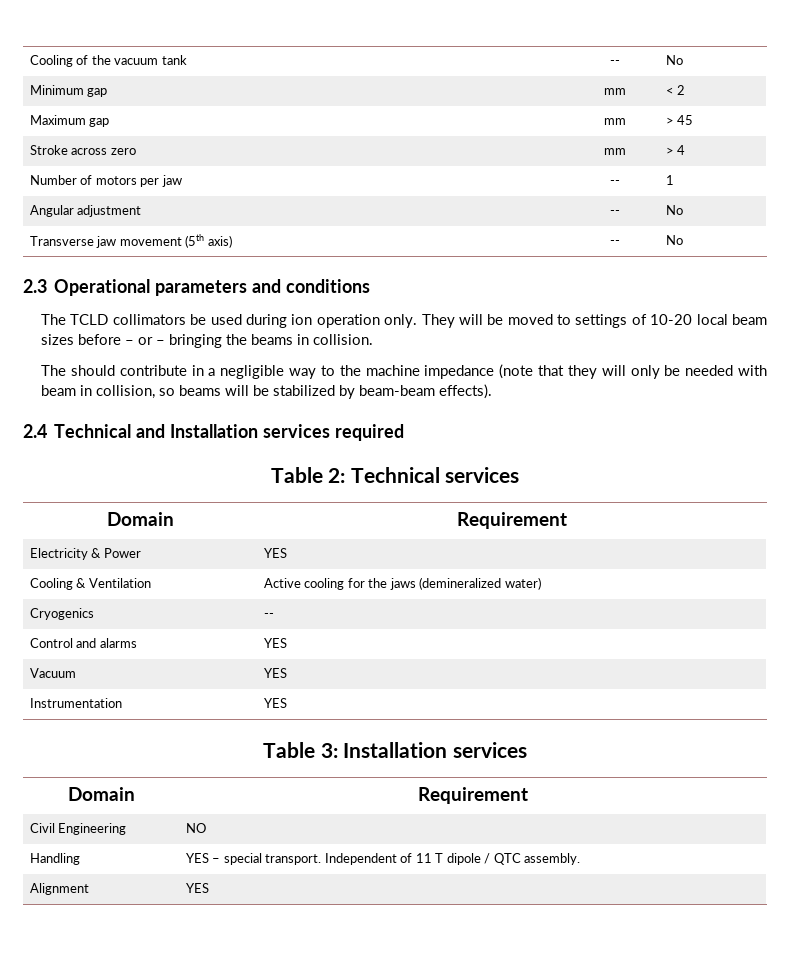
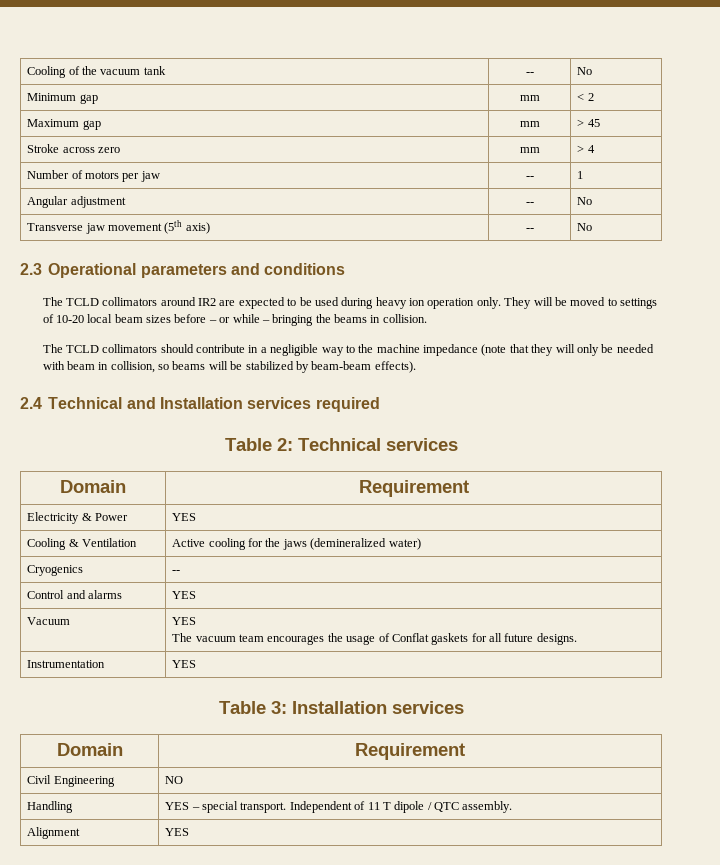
- The TCLD collimators be used during ion operation only.
+ The TCLD collimators around IR2 are expected to be used during heavy ion operation only.
- They will be moved to settings of 10-20 local beam sizes before – or – bringing the beams in collision.
+ They will be moved to settings of 10-20 local beam sizes before – or while – bringing the beams in collision.
- The should contribute in a negligible way to the machine impedance (note that they will only be needed with beam in collision, so beams will be stabilized by beam-beam effects).
+ The TCLD collimators should contribute in a negligible way to the machine impedance (note that they will only be needed with beam in collision, so beams will be stabilized by beam-beam effects).
  Vacuum | YES
+ The vacuum team encourages the usage of Conflat gaskets for all future designs.

